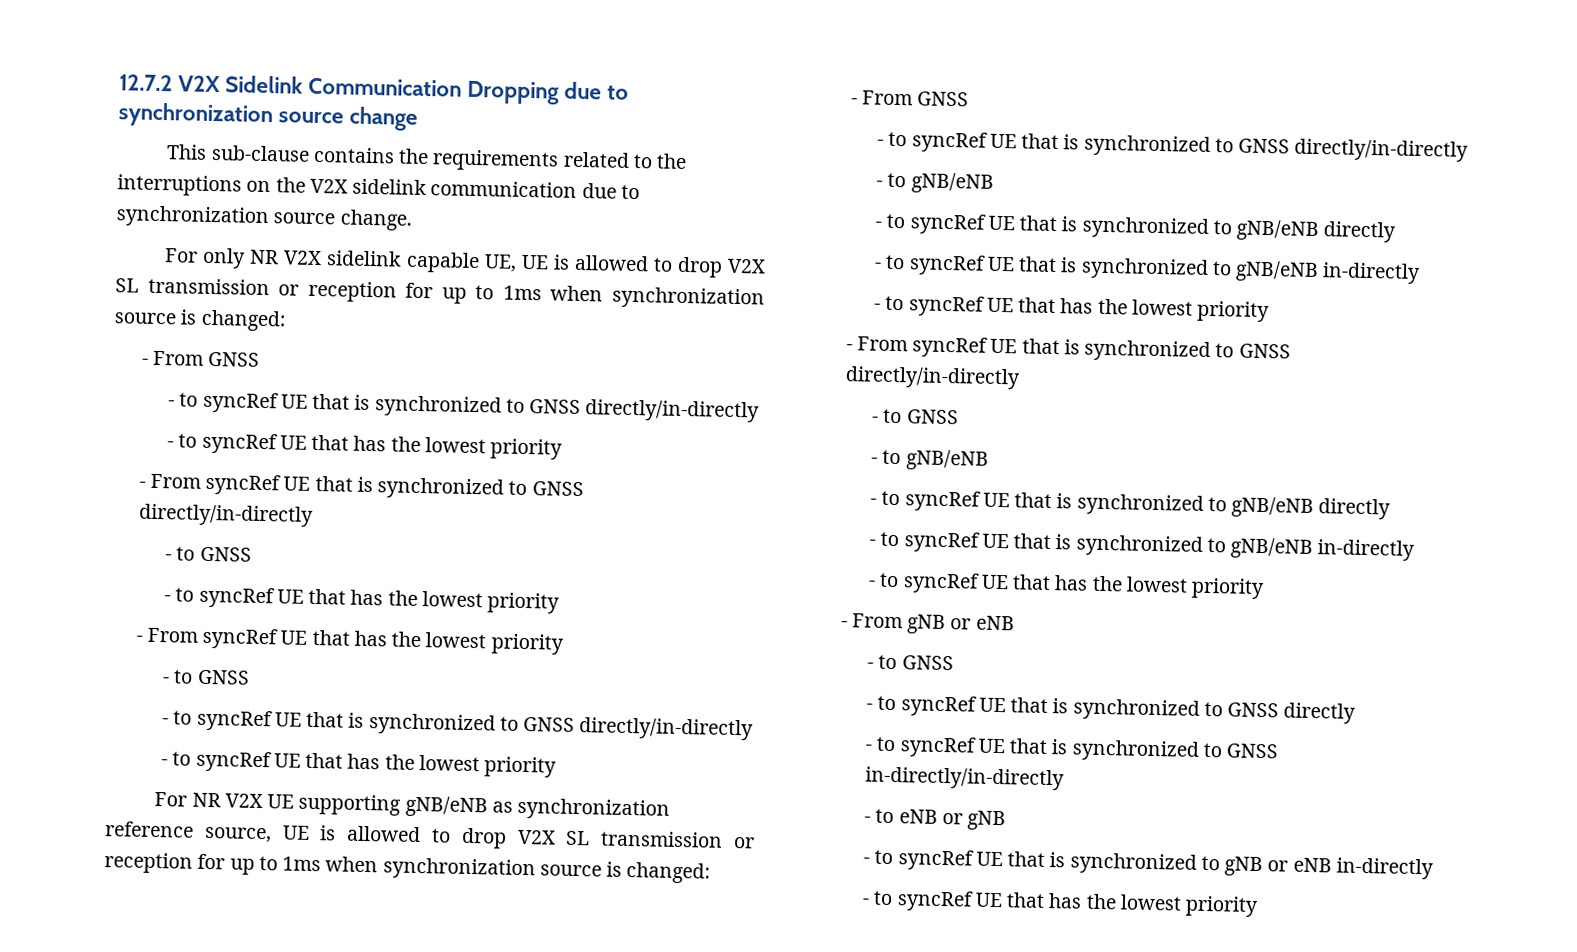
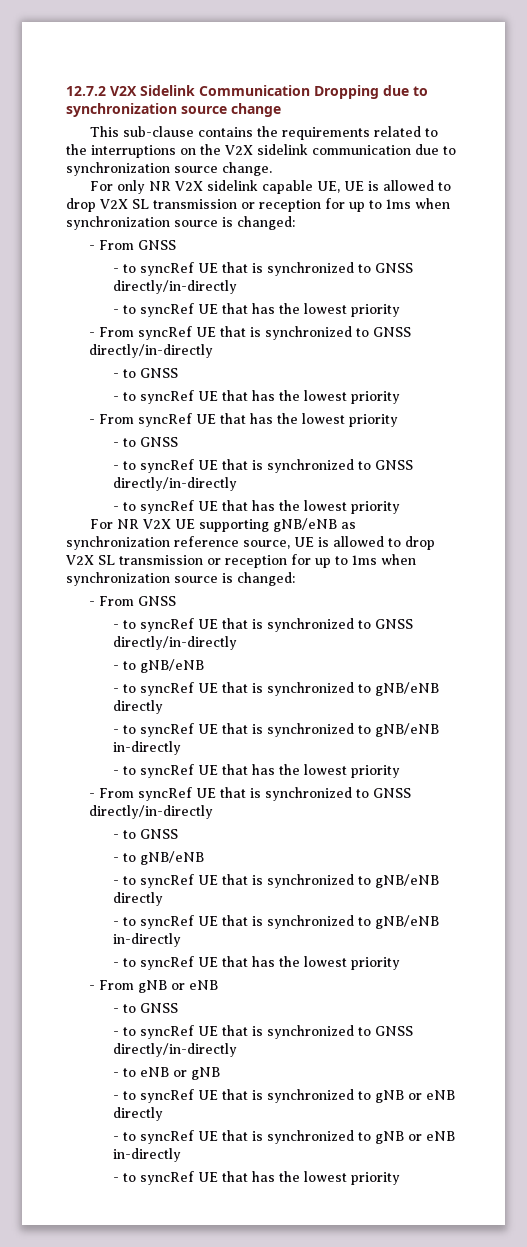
  - From gNB or eNB
  - to GNSS
- - to syncRef UE that is synchronized to GNSS directly
- - to syncRef UE that is synchronized to GNSS in-directly/in-directly
+ - to syncRef UE that is synchronized to GNSS directly/in-directly
  - to eNB or gNB
+ - to syncRef UE that is synchronized to gNB or eNB directly

